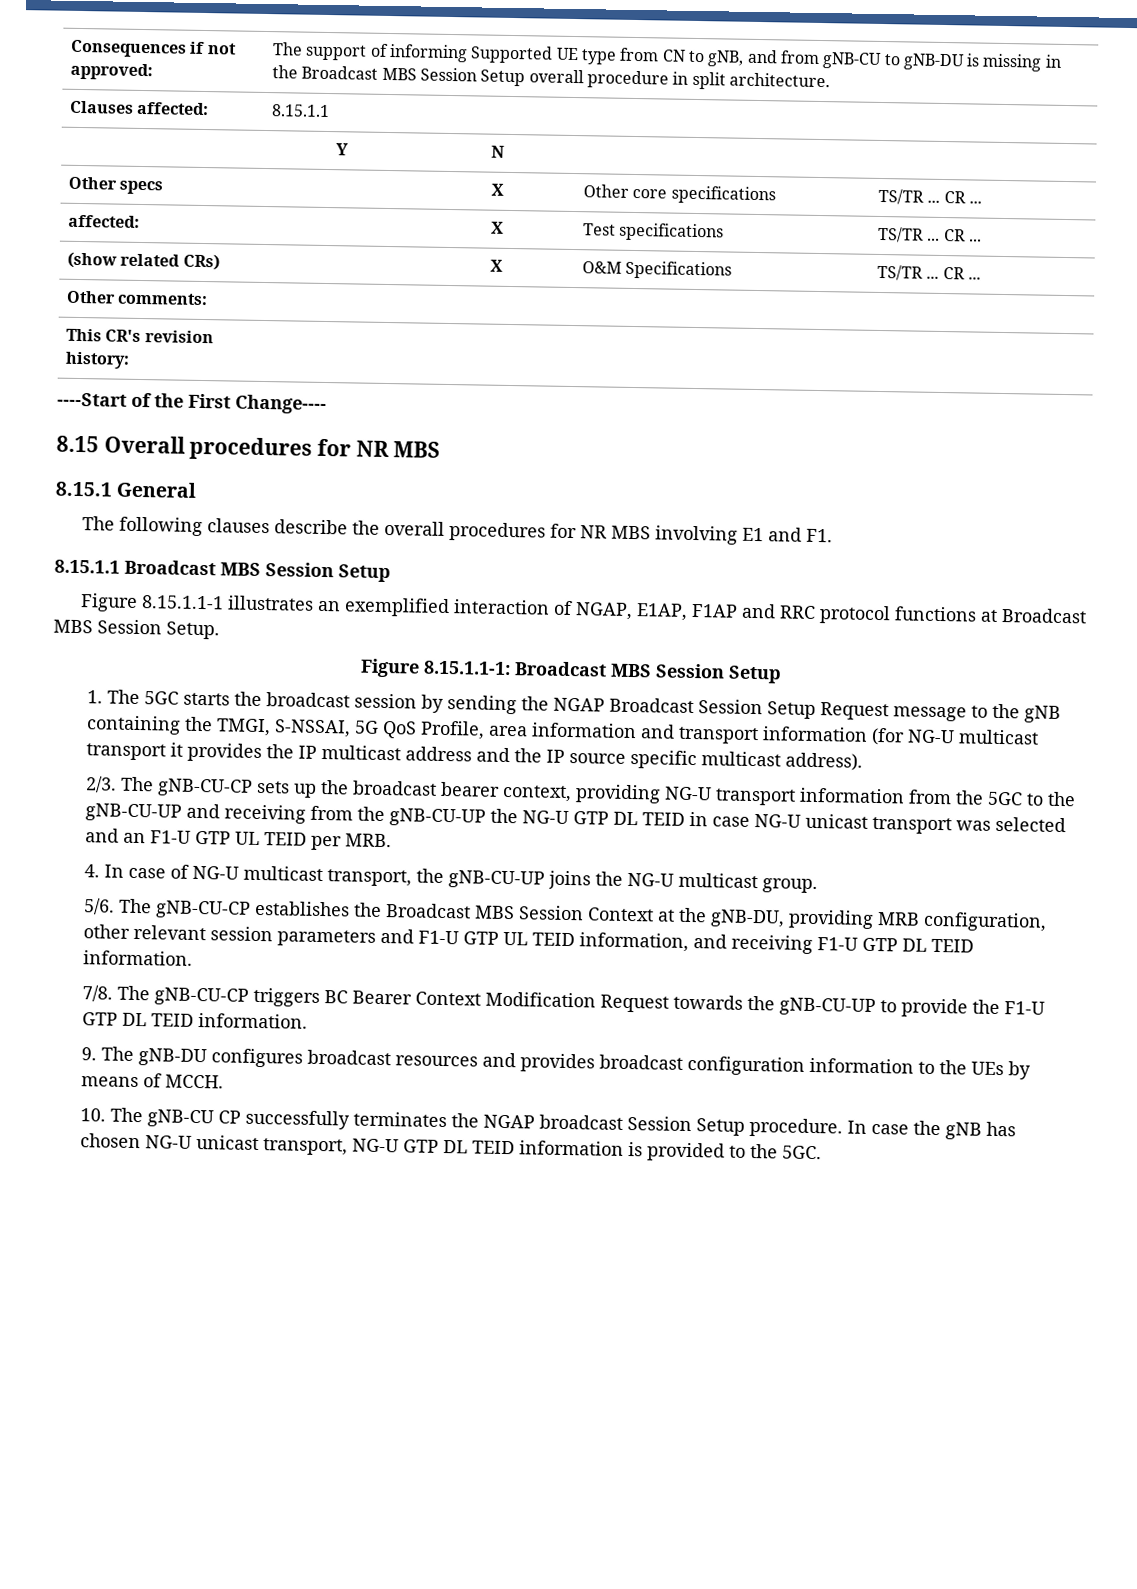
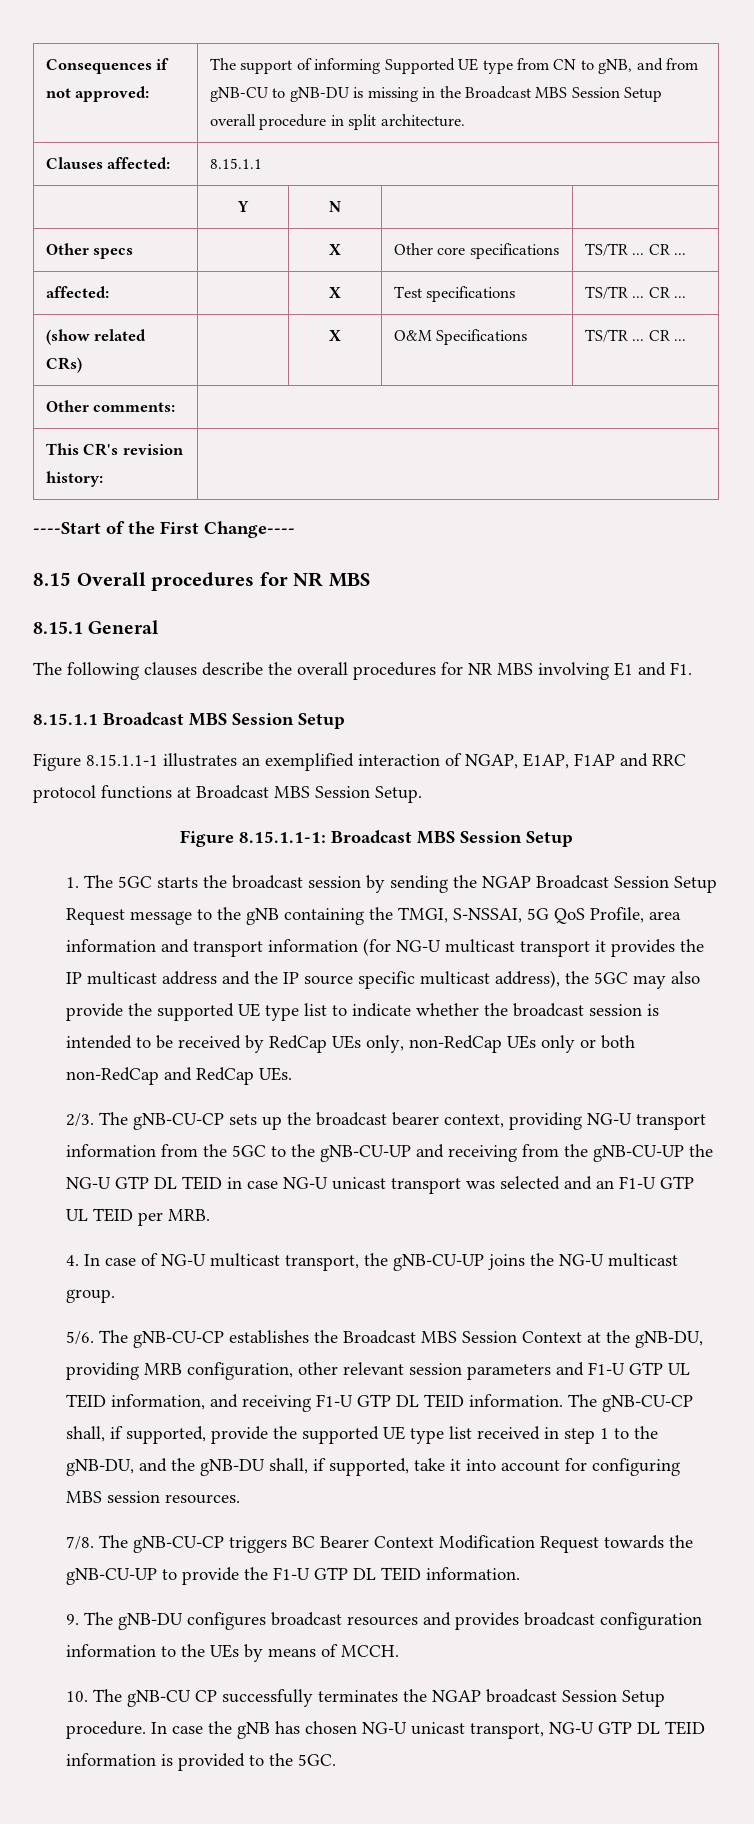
- 1. The 5GC starts the broadcast session by sending the NGAP Broadcast Session Setup Request message to the gNB containing the TMGI, S-NSSAI, 5G QoS Profile, area information and transport information (for NG-U multicast transport it provides the IP multicast address and the IP source specific multicast address).
+ 1. The 5GC starts the broadcast session by sending the NGAP Broadcast Session Setup Request message to the gNB containing the TMGI, S-NSSAI, 5G QoS Profile, area information and transport information (for NG-U multicast transport it provides the IP multicast address and the IP source specific multicast address), the 5GC may also provide the supported UE type list to indicate whether the broadcast session is intended to be received by RedCap UEs only, non-RedCap UEs only or both non-RedCap and RedCap UEs.
+ The gNB-CU-CP shall, if supported, provide the supported UE type list received in step 1 to the gNB-DU, and the gNB-DU shall, if supported, take it into account for configuring MBS session resources.

